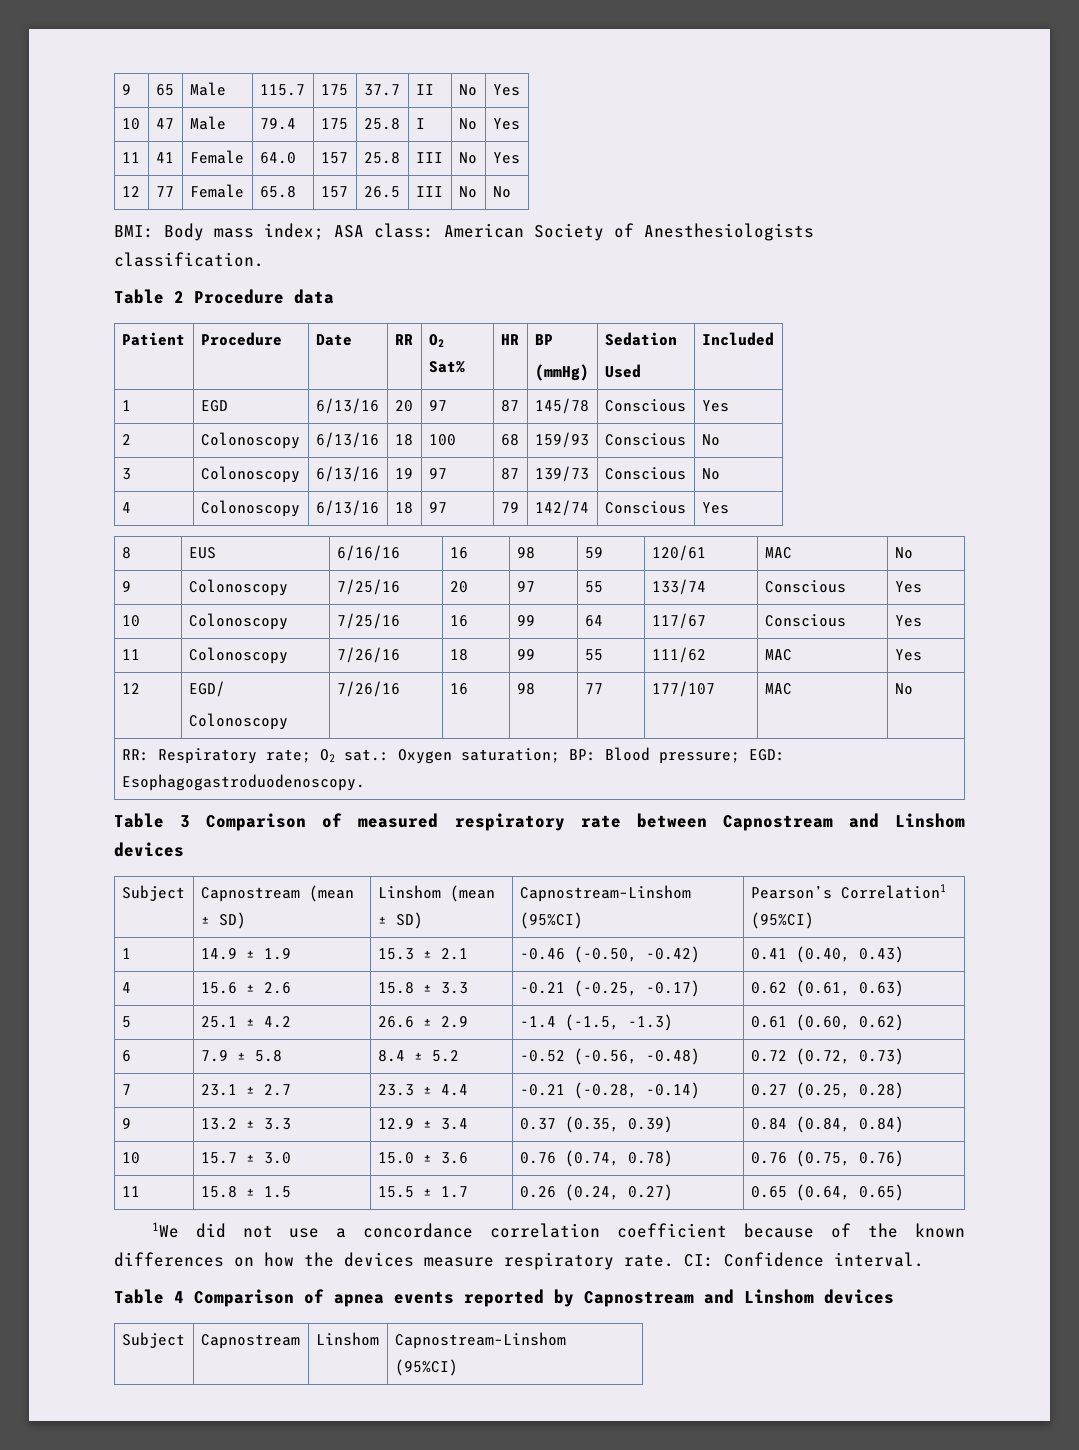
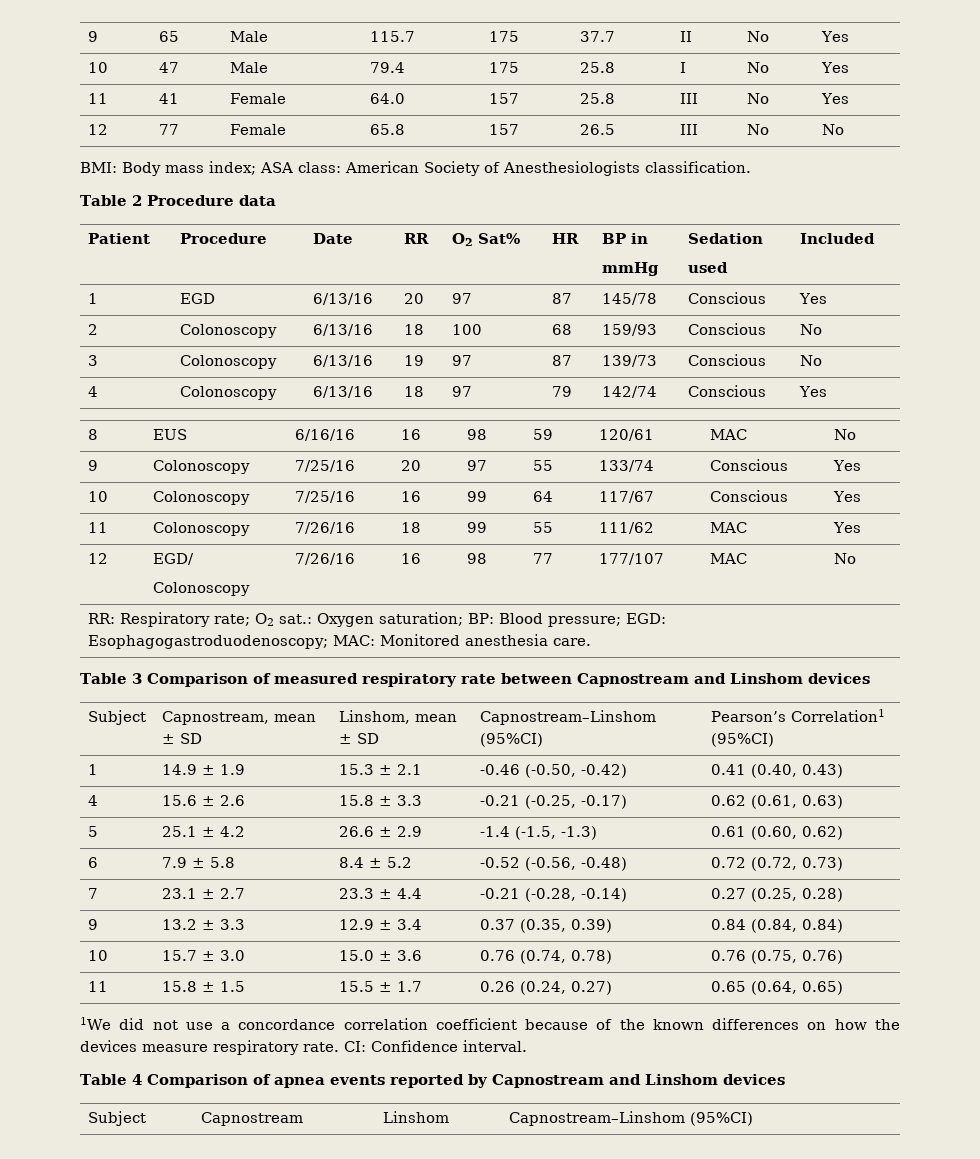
- Patient | Procedure | Date | RR | O2 Sat% | HR | BP
- (mmHg) | Sedation
- Used | Included
+ Patient | Procedure | Date | RR | O2 Sat% | HR | BP in
+ mmHg | Sedation
+ used | Included
- RR: Respiratory rate; O2 sat.: Oxygen saturation; BP: Blood pressure; EGD: Esophagogastroduodenoscopy.
+ RR: Respiratory rate; O2 sat.: Oxygen saturation; BP: Blood pressure; EGD: Esophagogastroduodenoscopy; MAC: Monitored anesthesia care.
- Subject | Capnostream (mean ± SD) | Linshom (mean ± SD) | Capnostream–Linshom (95%CI) | Pearson’s Correlation1 (95%CI)
+ Subject | Capnostream, mean ± SD | Linshom, mean ± SD | Capnostream–Linshom (95%CI) | Pearson’s Correlation1 (95%CI)

